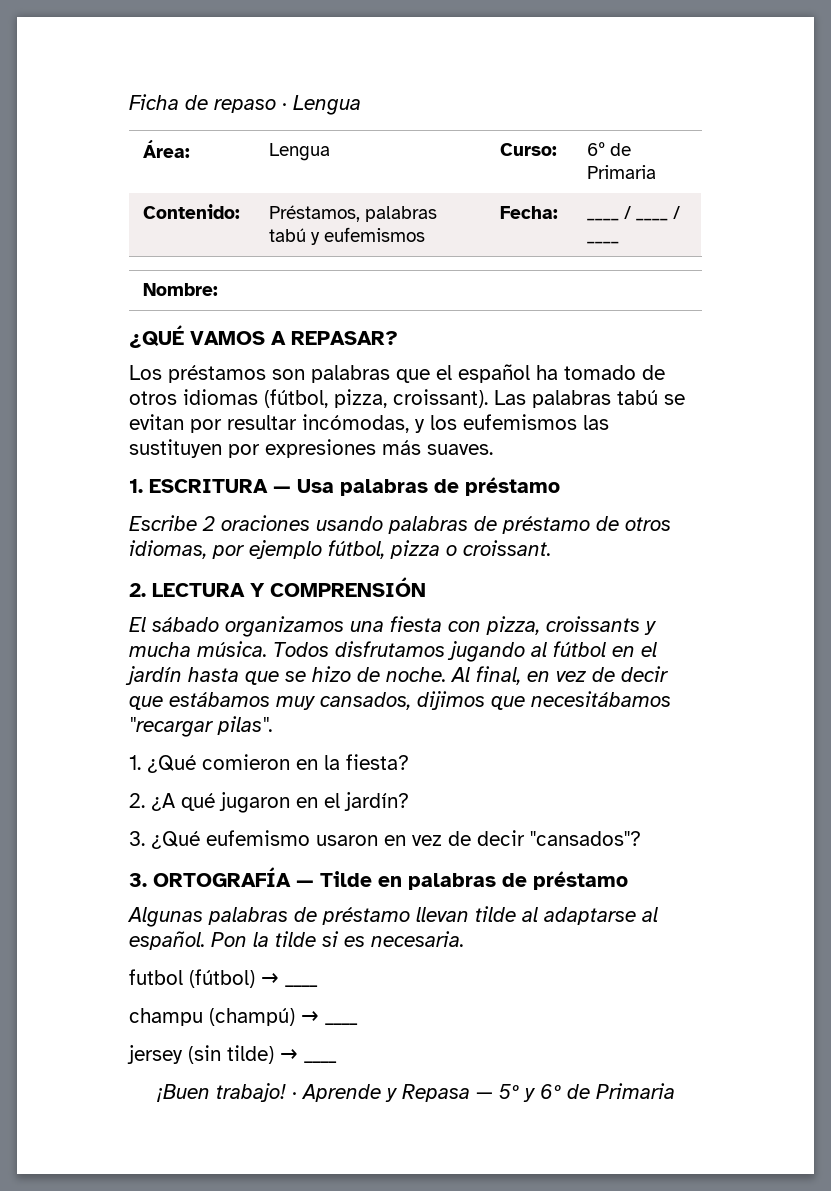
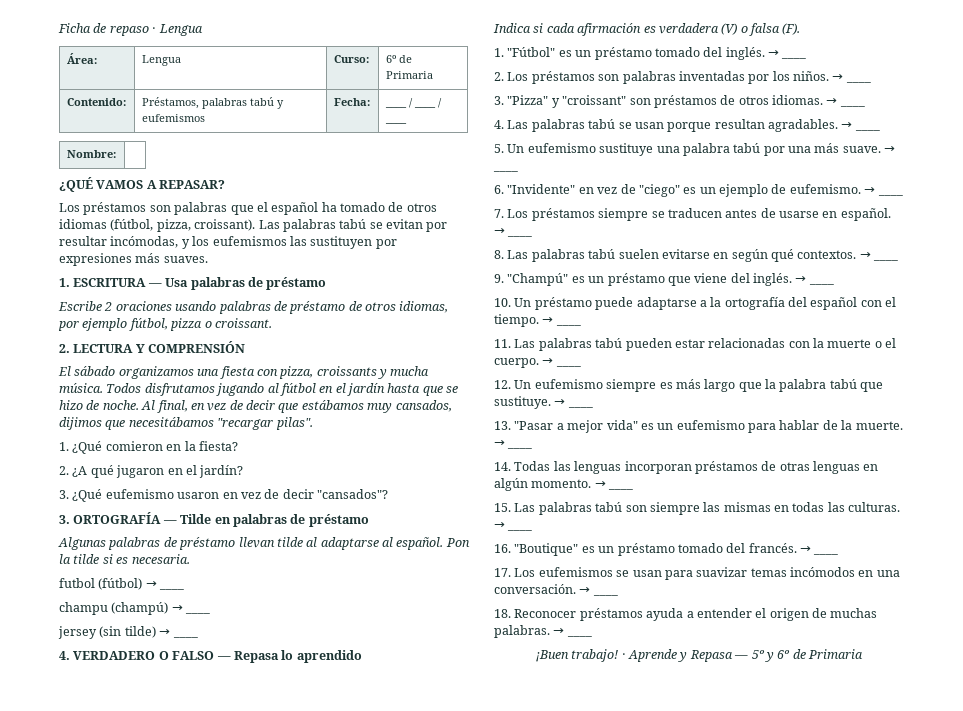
+ 4. VERDADERO O FALSO — Repasa lo aprendido
+ Indica si cada afirmación es verdadera (V) o falsa (F).
+ 1. "Fútbol" es un préstamo tomado del inglés. → ____
+ 2. Los préstamos son palabras inventadas por los niños. → ____
+ 3. "Pizza" y "croissant" son préstamos de otros idiomas. → ____
+ 4. Las palabras tabú se usan porque resultan agradables. → ____
+ 5. Un eufemismo sustituye una palabra tabú por una más suave. → ____
+ 6. "Invidente" en vez de "ciego" es un ejemplo de eufemismo. → ____
+ 7. Los préstamos siempre se traducen antes de usarse en español. → ____
+ 8. Las palabras tabú suelen evitarse en según qué contextos. → ____
+ 9. "Champú" es un préstamo que viene del inglés. → ____
+ 10. Un préstamo puede adaptarse a la ortografía del español con el tiempo. → ____
+ 11. Las palabras tabú pueden estar relacionadas con la muerte o el cuerpo. → ____
+ 12. Un eufemismo siempre es más largo que la palabra tabú que sustituye. → ____
+ 13. "Pasar a mejor vida" es un eufemismo para hablar de la muerte. → ____
+ 14. Todas las lenguas incorporan préstamos de otras lenguas en algún momento. → ____
+ 15. Las palabras tabú son siempre las mismas en todas las culturas. → ____
+ 16. "Boutique" es un préstamo tomado del francés. → ____
+ 17. Los eufemismos se usan para suavizar temas incómodos en una conversación. → ____
+ 18. Reconocer préstamos ayuda a entender el origen de muchas palabras. → ____

